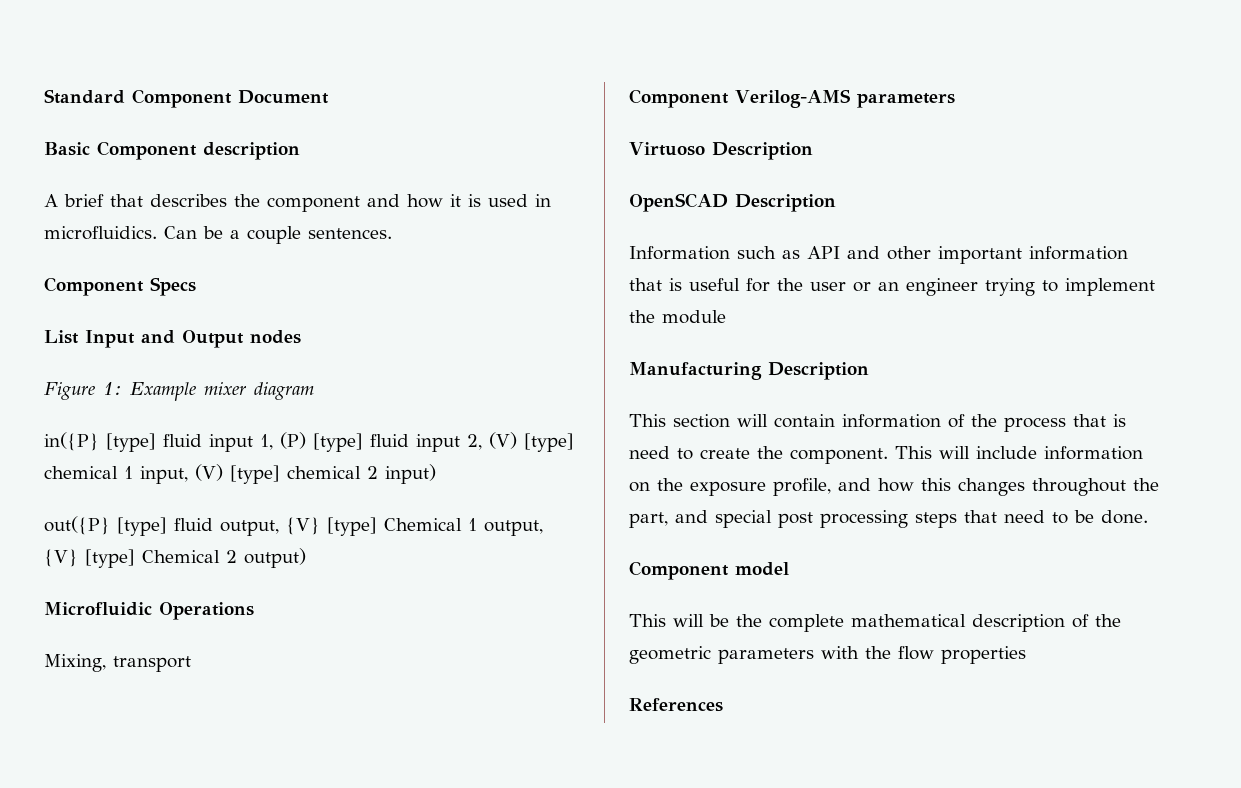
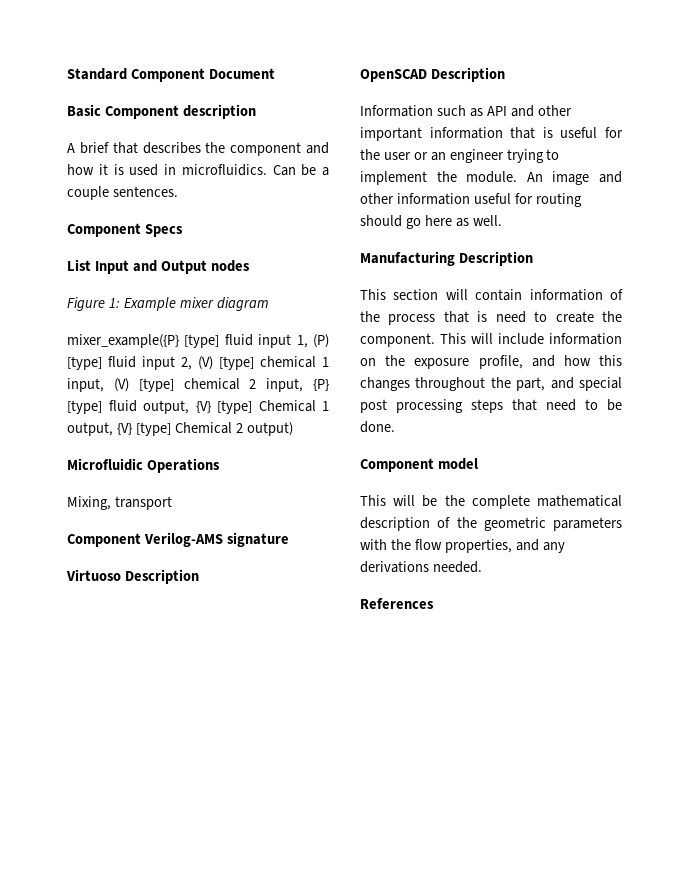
- in({P} [type] fluid input 1, (P) [type] fluid input 2, (V) [type] chemical 1 input, (V) [type] chemical 2 input)
- out({P} [type] fluid output, {V} [type] Chemical 1 output, {V} [type] Chemical 2 output)
+ mixer_example({P} [type] fluid input 1, (P) [type] fluid input 2, (V) [type] chemical 1 input, (V) [type] chemical 2 input, {P} [type] fluid output, {V} [type] Chemical 1 output, {V} [type] Chemical 2 output)
- Component Verilog-AMS parameters
+ Component Verilog-AMS signature
- Information such as API and other important information that is useful for the user or an engineer trying to implement the module
+ Information such as API and other important information that is useful for the user or an engineer trying to implement the module. An image and other information useful for routing should go here as well.
- This will be the complete mathematical description of the geometric parameters with the flow properties
+ This will be the complete mathematical description of the geometric parameters with the flow properties, and any derivations needed.

